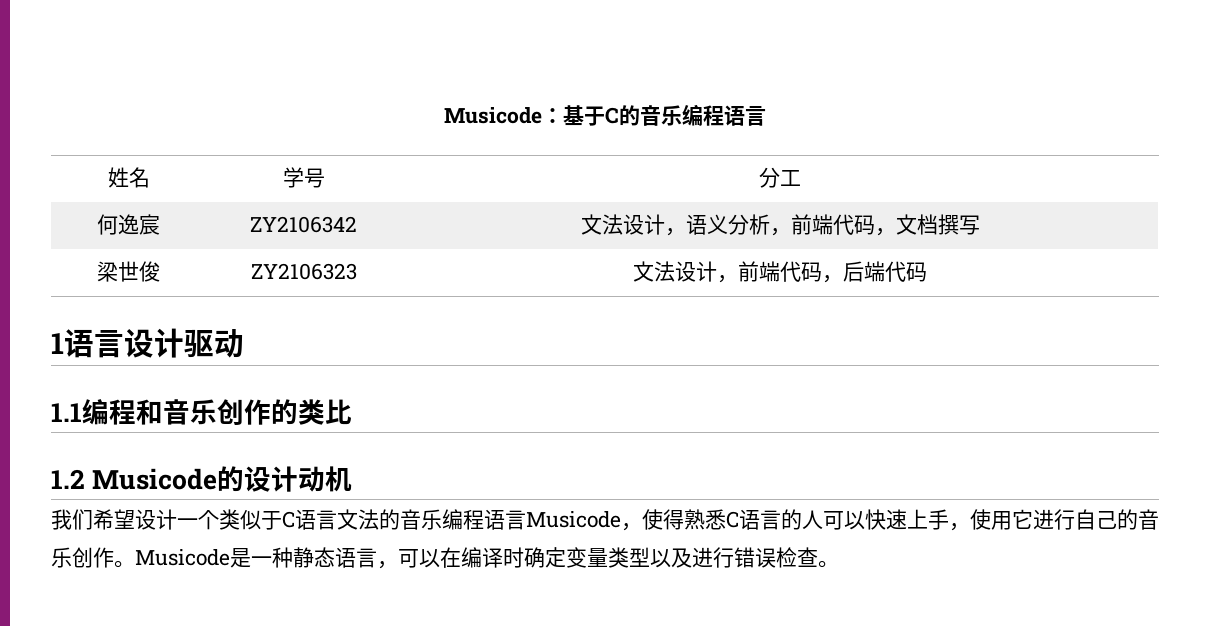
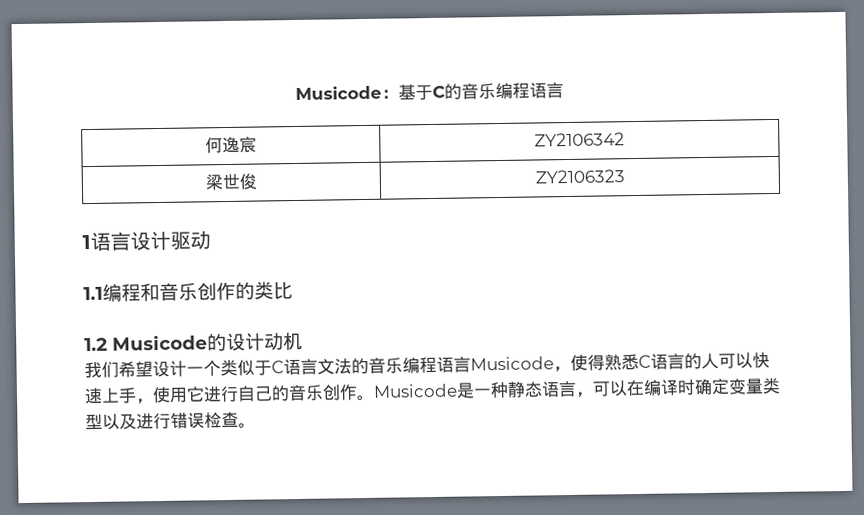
- 姓名 | 学号 | 分工
- 何逸宸 | ZY2106342 | 文法设计，语义分析，前端代码，文档撰写
- 梁世俊 | ZY2106323 | 文法设计，前端代码，后端代码
+ 何逸宸 | ZY2106342
+ 梁世俊 | ZY2106323

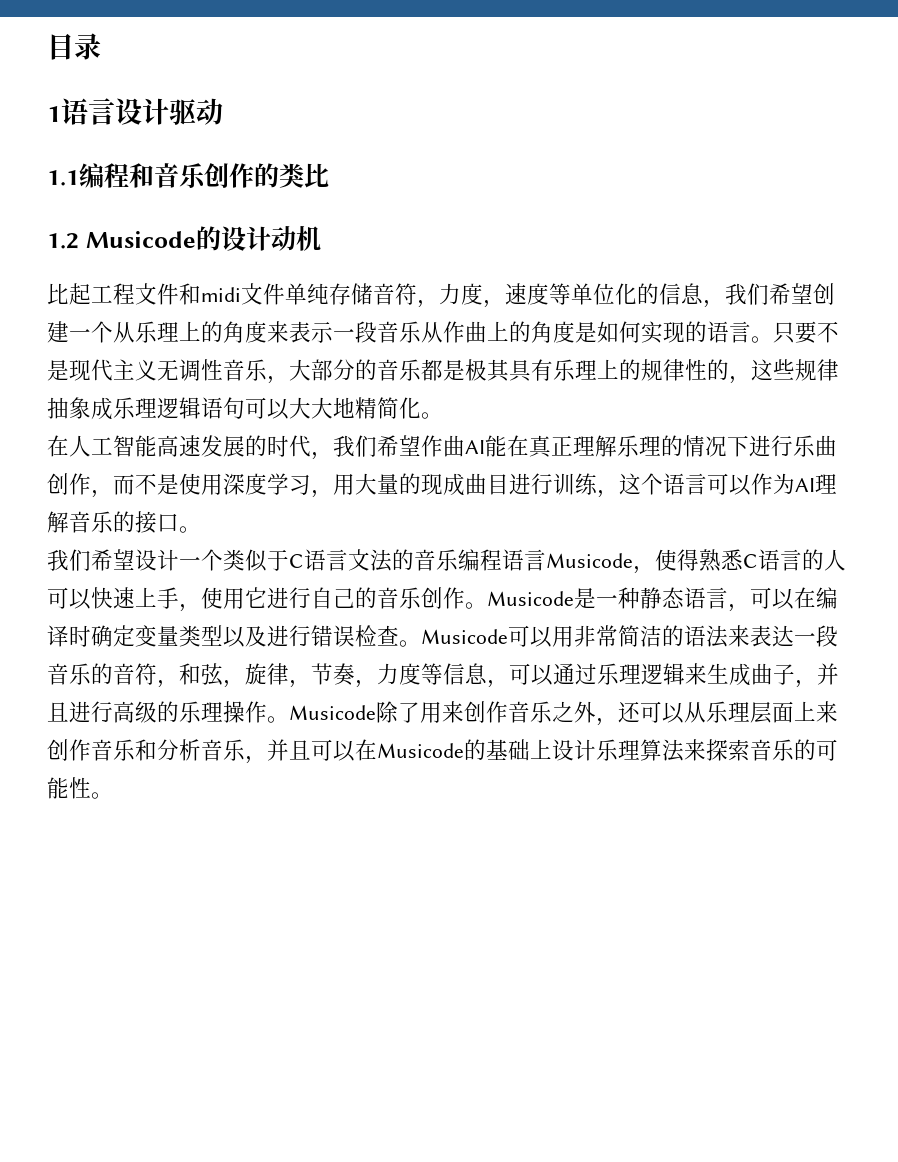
- Musicode：基于C的音乐编程语言
- 何逸宸 | ZY2106342
- 梁世俊 | ZY2106323
+ 目录
+ 比起工程文件和midi文件单纯存储音符，力度，速度等单位化的信息，我们希望创建一个从乐理上的角度来表示一段音乐从作曲上的角度是如何实现的语言。只要不是现代主义无调性音乐，大部分的音乐都是极其具有乐理上的规律性的，这些规律抽象成乐理逻辑语句可以大大地精简化。
+ 在人工智能高速发展的时代，我们希望作曲AI能在真正理解乐理的情况下进行乐曲创作，而不是使用深度学习，用大量的现成曲目进行训练，这个语言可以作为AI理解音乐的接口。
+ Musicode可以用非常简洁的语法来表达一段音乐的音符，和弦，旋律，节奏，力度等信息，可以通过乐理逻辑来生成曲子，并且进行高级的乐理操作。Musicode除了用来创作音乐之外，还可以从乐理层面上来创作音乐和分析音乐，并且可以在Musicode的基础上设计乐理算法来探索音乐的可能性。

